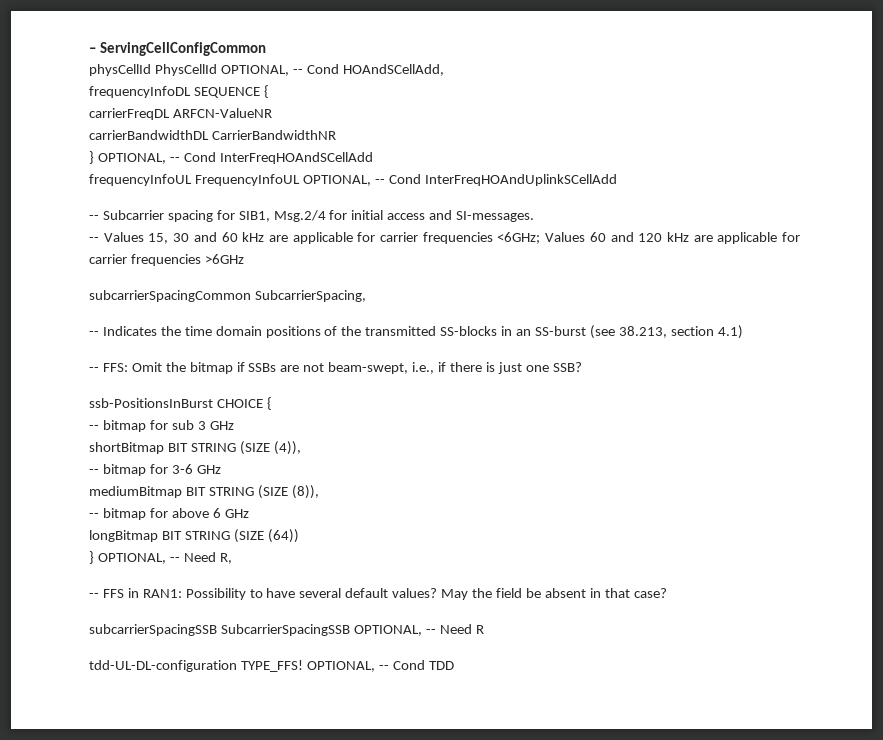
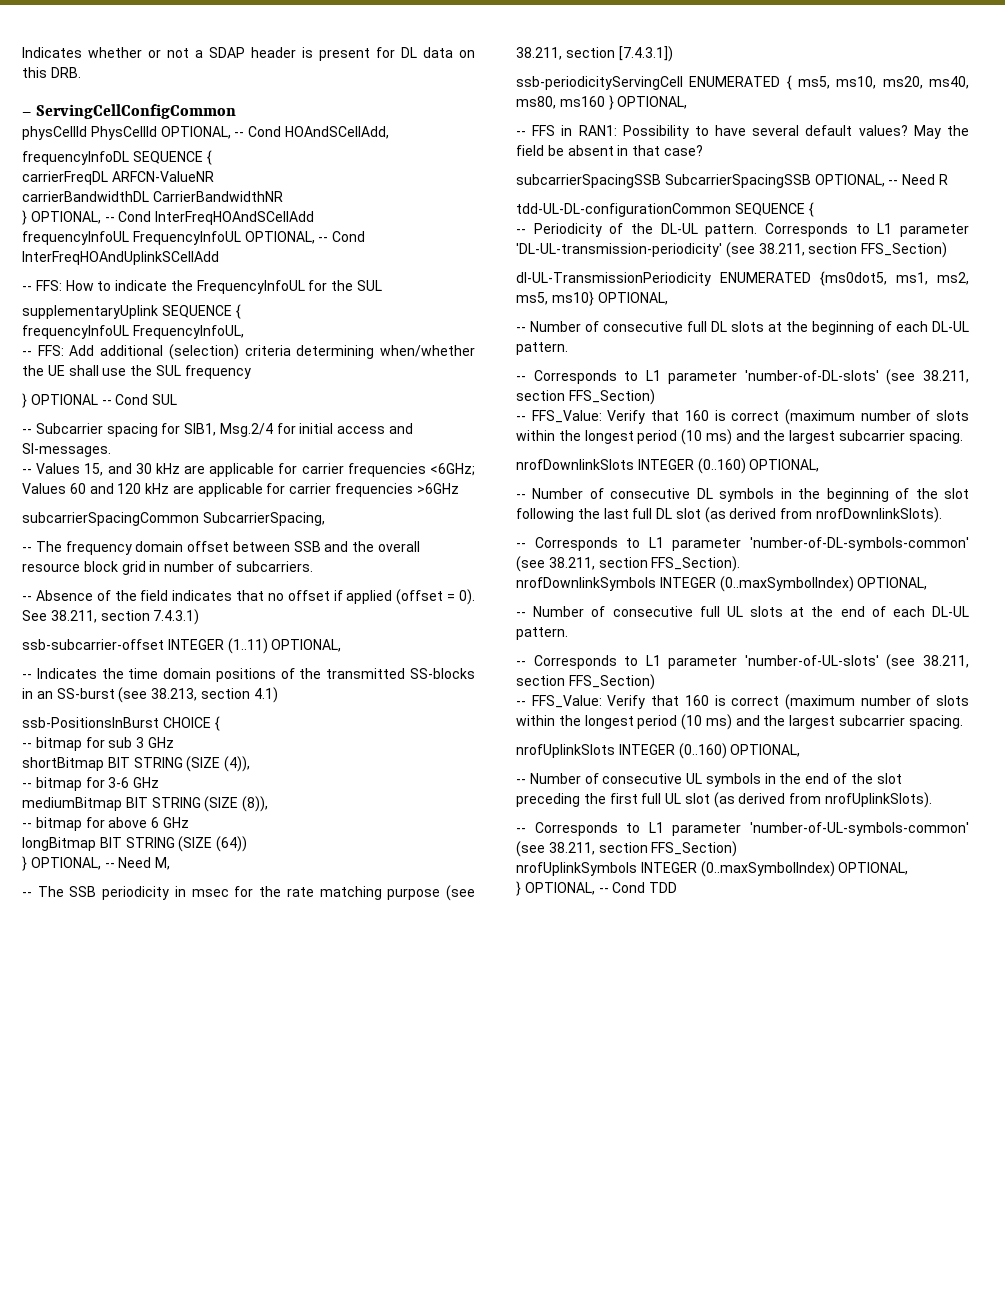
+ Indicates whether or not a SDAP header is present for DL data on this DRB.
+ -- FFS: How to indicate the FrequencyInfoUL for the SUL
+ supplementaryUplink SEQUENCE {
+ frequencyInfoUL FrequencyInfoUL,
+ -- FFS: Add additional (selection) criteria determining when/whether the UE shall use the SUL frequency
+ } OPTIONAL -- Cond SUL
- -- Values 15, 30 and 60 kHz are applicable for carrier frequencies <6GHz; Values 60 and 120 kHz are applicable for carrier frequencies >6GHz
+ -- Values 15, and 30 kHz are applicable for carrier frequencies <6GHz; Values 60 and 120 kHz are applicable for carrier frequencies >6GHz
+ -- The frequency domain offset between SSB and the overall resource block grid in number of subcarriers.
+ -- Absence of the field indicates that no offset if applied (offset = 0). See 38.211, section 7.4.3.1)
+ ssb-subcarrier-offset INTEGER (1..11) OPTIONAL,
- -- FFS: Omit the bitmap if SSBs are not beam-swept, i.e., if there is just one SSB?
- } OPTIONAL, -- Need R,
+ } OPTIONAL, -- Need M,
+ -- The SSB periodicity in msec for the rate matching purpose (see 38.211, section [7.4.3.1])
+ ssb-periodicityServingCell ENUMERATED { ms5, ms10, ms20, ms40, ms80, ms160 } OPTIONAL,
- tdd-UL-DL-configuration TYPE_FFS! OPTIONAL, -- Cond TDD
+ tdd-UL-DL-configurationCommon SEQUENCE {
+ -- Periodicity of the DL-UL pattern. Corresponds to L1 parameter 'DL-UL-transmission-periodicity' (see 38.211, section FFS_Section)
+ dl-UL-TransmissionPeriodicity ENUMERATED {ms0dot5, ms1, ms2, ms5, ms10} OPTIONAL,
+ -- Number of consecutive full DL slots at the beginning of each DL-UL pattern.
+ -- Corresponds to L1 parameter 'number-of-DL-slots' (see 38.211, section FFS_Section)
+ -- FFS_Value: Verify that 160 is correct (maximum number of slots within the longest period (10 ms) and the largest subcarrier spacing.
+ nrofDownlinkSlots INTEGER (0..160) OPTIONAL,
+ -- Number of consecutive DL symbols in the beginning of the slot following the last full DL slot (as derived from nrofDownlinkSlots).
+ -- Corresponds to L1 parameter 'number-of-DL-symbols-common' (see 38.211, section FFS_Section).
+ nrofDownlinkSymbols INTEGER (0..maxSymbolIndex) OPTIONAL,
+ -- Number of consecutive full UL slots at the end of each DL-UL pattern.
+ -- Corresponds to L1 parameter 'number-of-UL-slots' (see 38.211, section FFS_Section)
+ -- FFS_Value: Verify that 160 is correct (maximum number of slots within the longest period (10 ms) and the largest subcarrier spacing.
+ nrofUplinkSlots INTEGER (0..160) OPTIONAL,
+ -- Number of consecutive UL symbols in the end of the slot preceding the first full UL slot (as derived from nrofUplinkSlots).
+ -- Corresponds to L1 parameter 'number-of-UL-symbols-common' (see 38.211, section FFS_Section)
+ nrofUplinkSymbols INTEGER (0..maxSymbolIndex) OPTIONAL,
+ } OPTIONAL, -- Cond TDD

